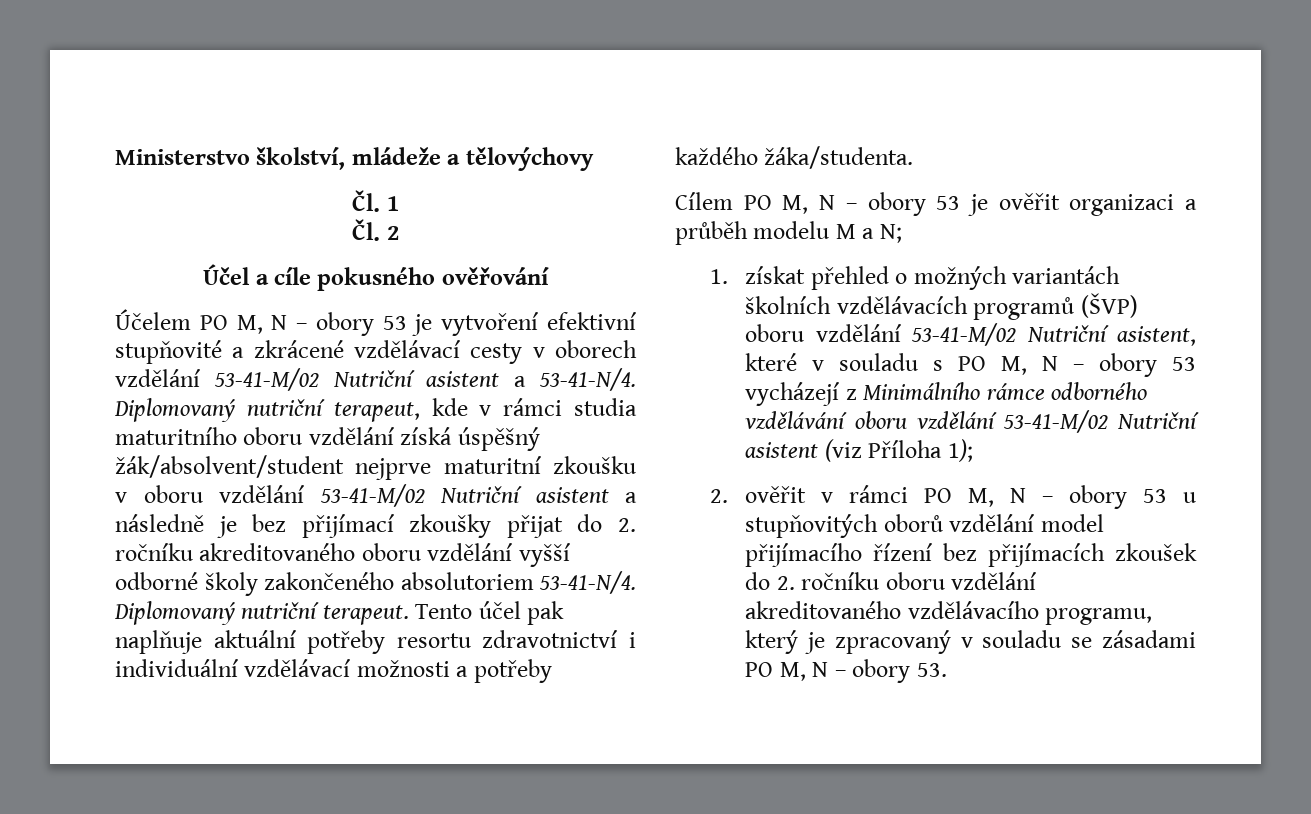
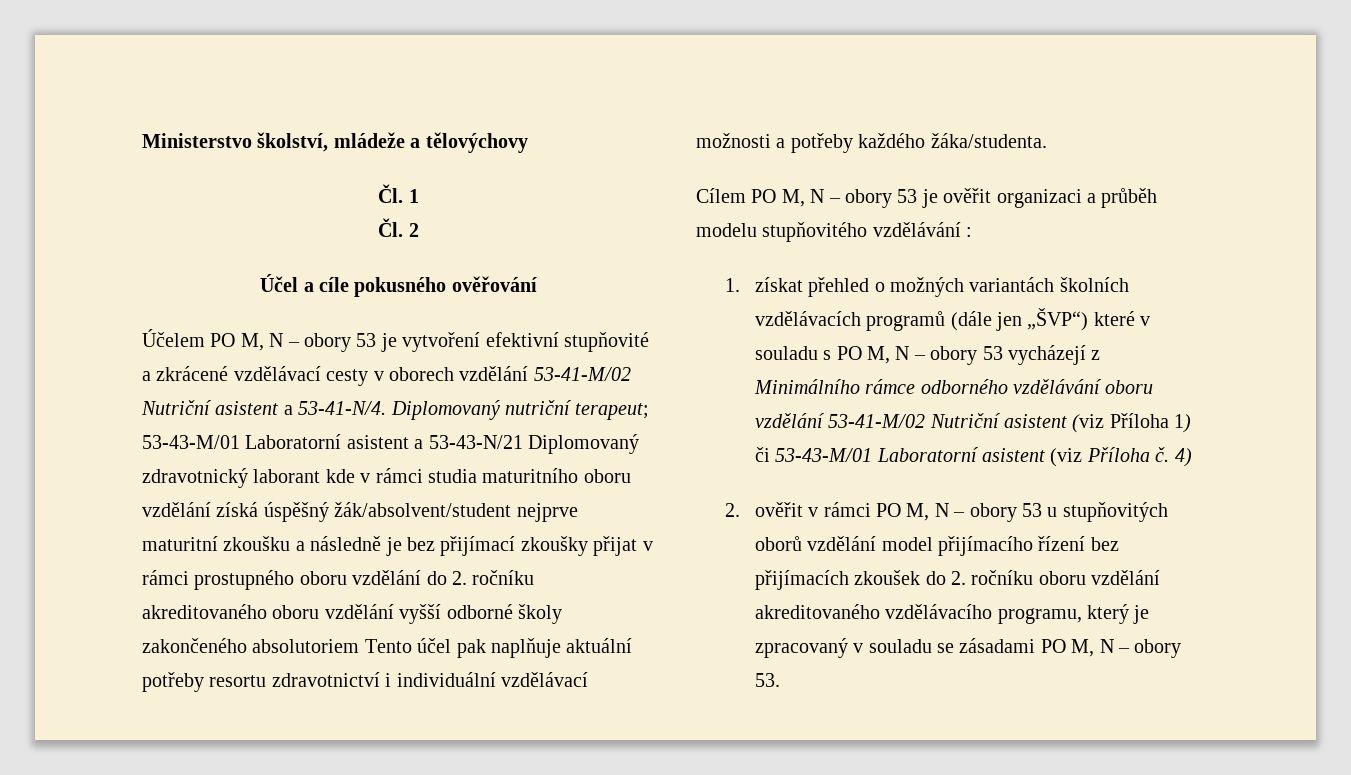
- Diplomovaný nutriční terapeut, kde v rámci studia maturitního oboru vzdělání získá úspěšný žák/absolvent/student nejprve maturitní zkoušku v oboru vzdělání 53-41-M/02 Nutriční asistent a následně je bez přijímací zkoušky přijat do 2. ročníku akreditovaného oboru vzdělání vyšší odborné školy zakončeného absolutoriem 53-41-N/4. Diplomovaný nutriční terapeut. Tento účel pak naplňuje aktuální potřeby resortu zdravotnictví i individuální vzdělávací možnosti a potřeby každého žáka/studenta.
+ Diplomovaný nutriční terapeut; 53-43-M/01 Laboratorní asistent a 53-43-N/21 Diplomovaný zdravotnický laborant kde v rámci studia maturitního oboru vzdělání získá úspěšný žák/absolvent/student nejprve maturitní zkoušku a následně je bez přijímací zkoušky přijat v rámci prostupného oboru vzdělání do 2. ročníku akreditovaného oboru vzdělání vyšší odborné školy zakončeného absolutoriem Tento účel pak naplňuje aktuální potřeby resortu zdravotnictví i individuální vzdělávací možnosti a potřeby každého žáka/studenta.
- Cílem PO M, N – obory 53 je ověřit organizaci a průběh modelu M a N;
+ Cílem PO M, N – obory 53 je ověřit organizaci a průběh modelu stupňovitého vzdělávání :
- 1. získat přehled o možných variantách školních vzdělávacích programů (ŠVP) oboru vzdělání 53-41-M/02 Nutriční asistent, které v souladu s PO M, N – obory 53 vycházejí z Minimálního rámce odborného vzdělávání oboru vzdělání 53-41-M/02 Nutriční asistent (viz Příloha 1);
+ 1. získat přehled o možných variantách školních vzdělávacích programů (dále jen „ŠVP“) které v souladu s PO M, N – obory 53 vycházejí z Minimálního rámce odborného vzdělávání oboru vzdělání 53-41-M/02 Nutriční asistent (viz Příloha 1) či 53-43-M/01 Laboratorní asistent (viz Příloha č. 4)

